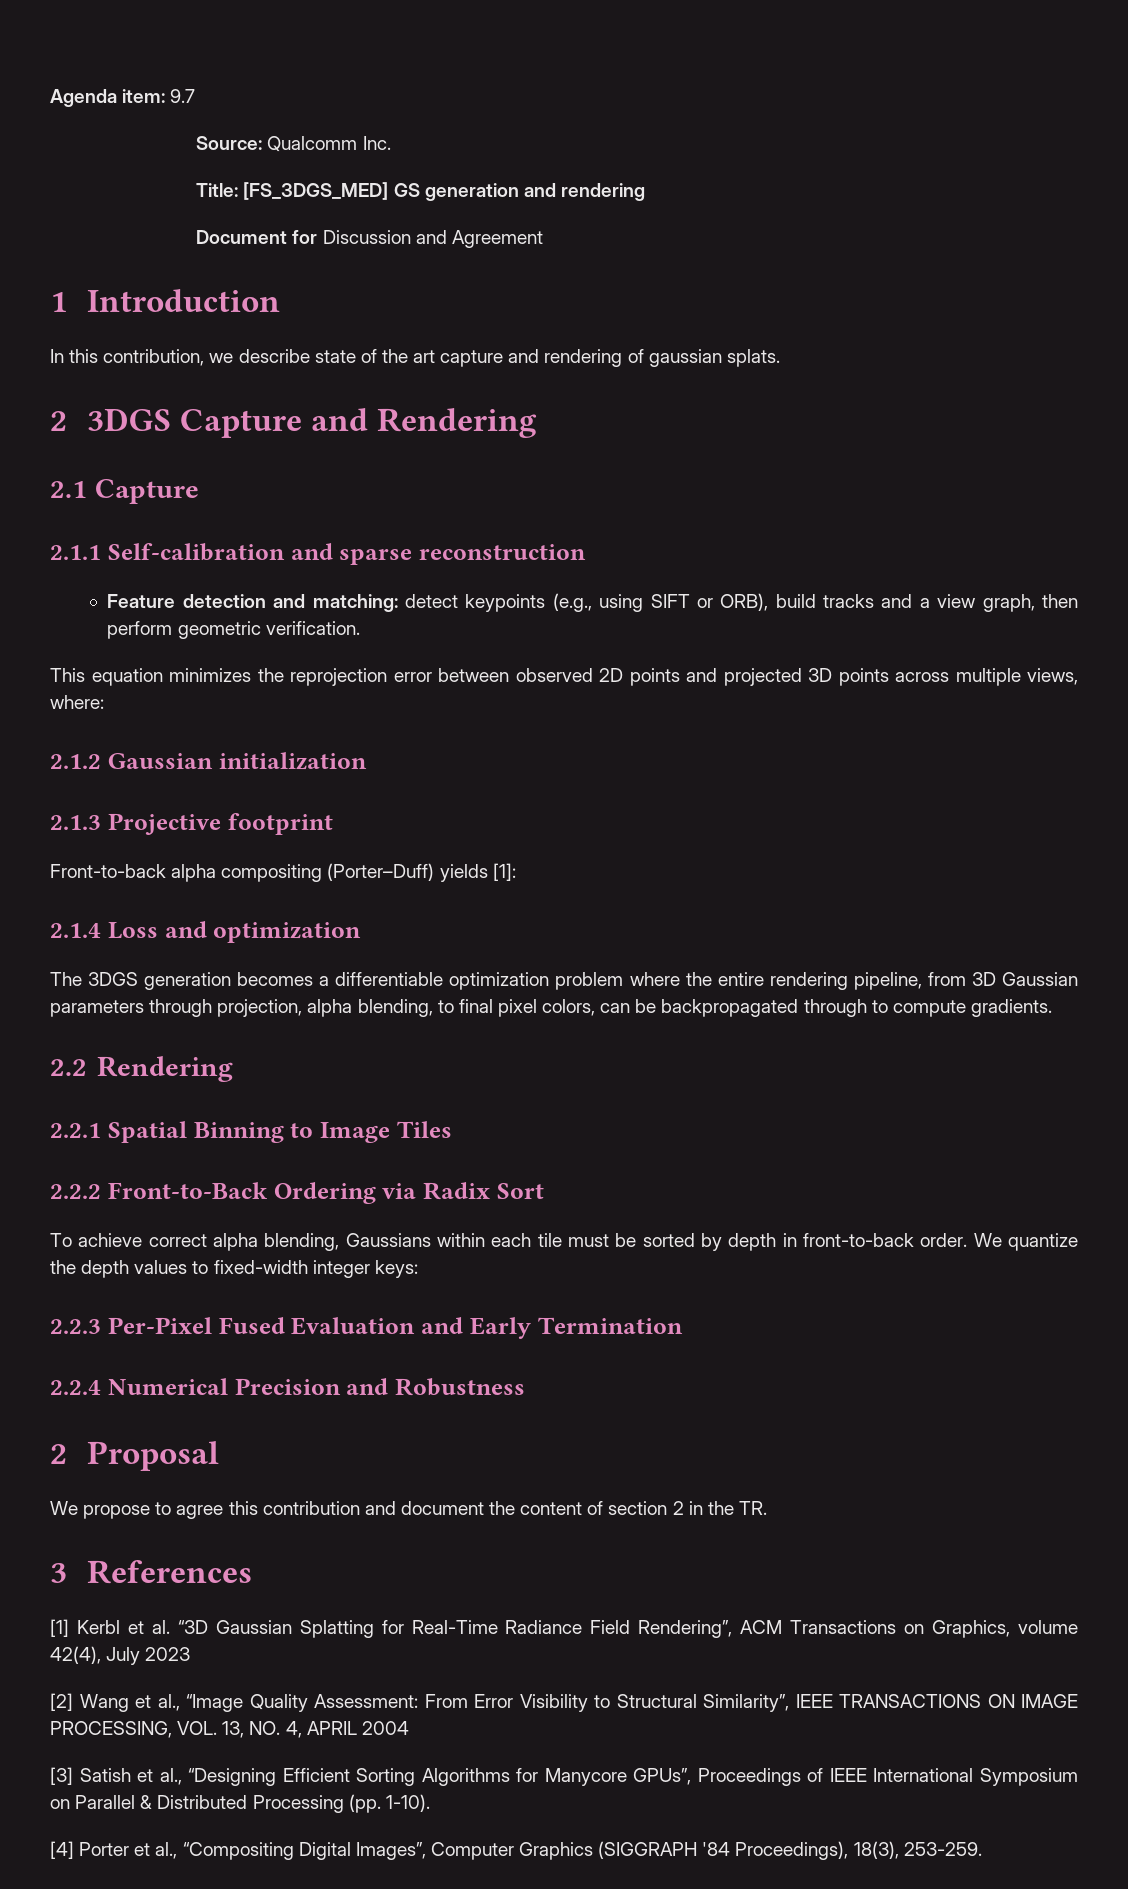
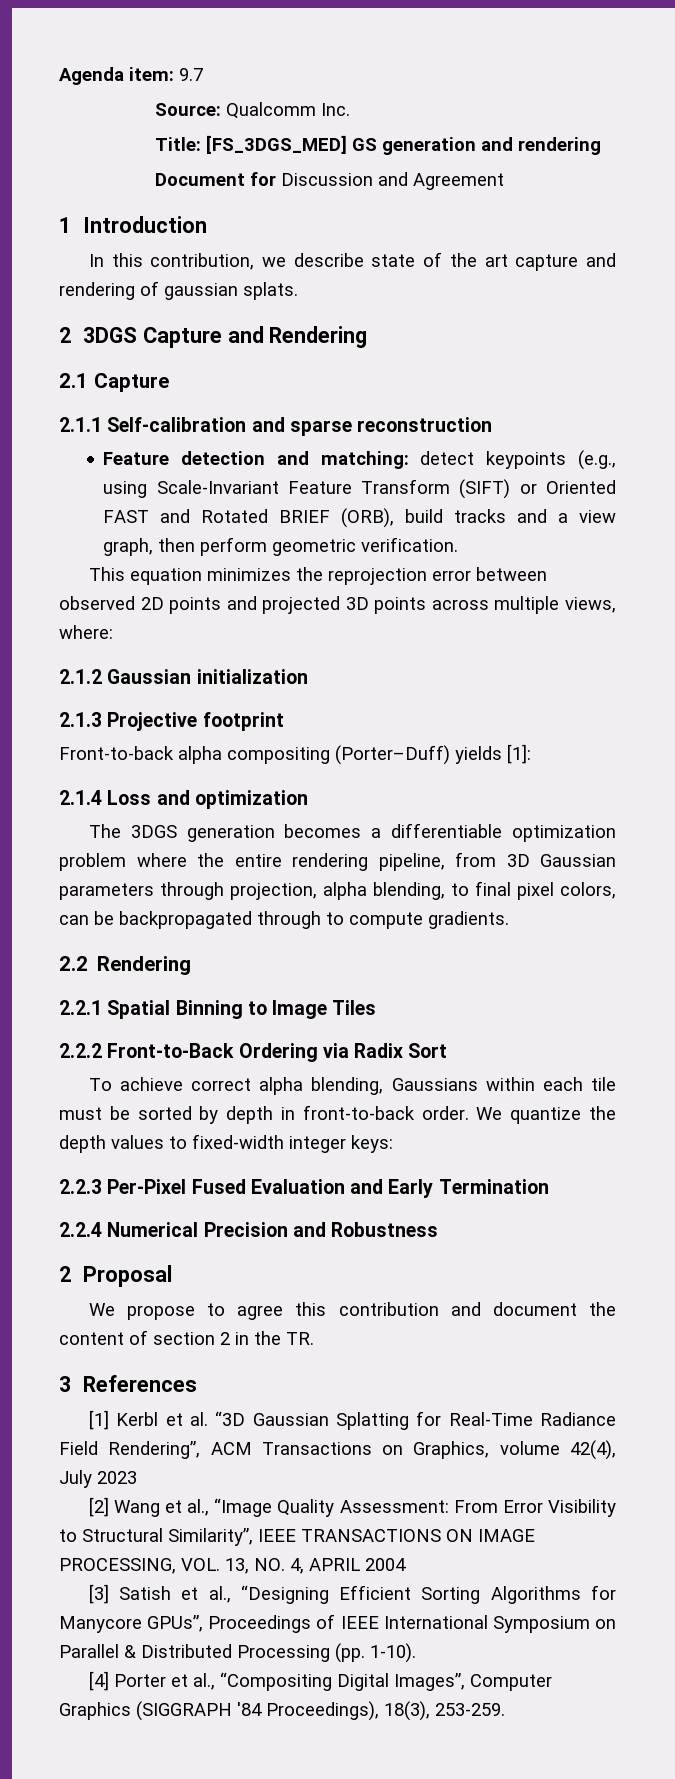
- Feature detection and matching: detect keypoints (e.g., using SIFT or ORB), build tracks and a view graph, then perform geometric verification.
+ Feature detection and matching: detect keypoints (e.g., using Scale-Invariant Feature Transform (SIFT) or Oriented FAST and Rotated BRIEF (ORB), build tracks and a view graph, then perform geometric verification.

